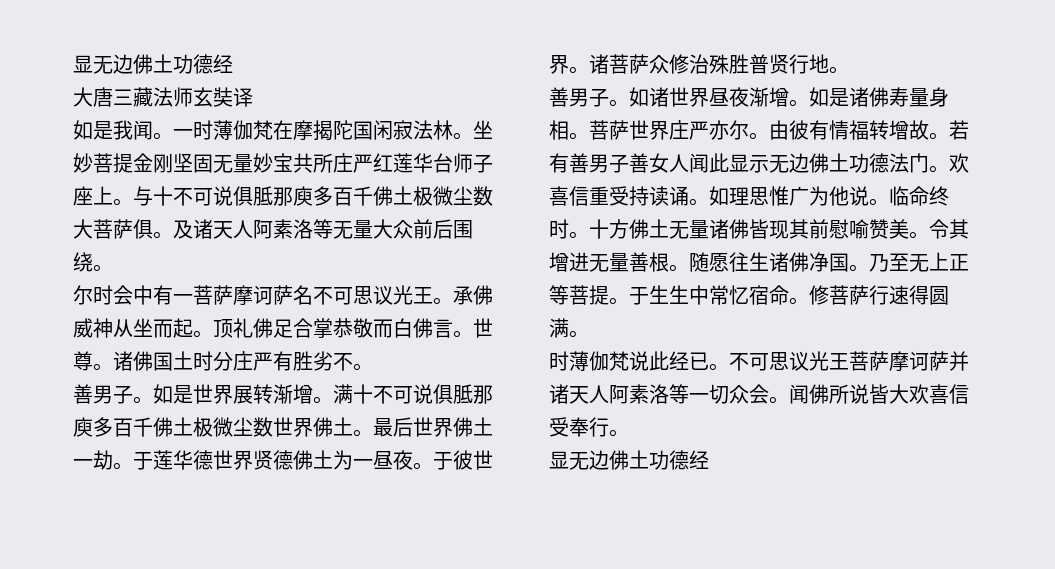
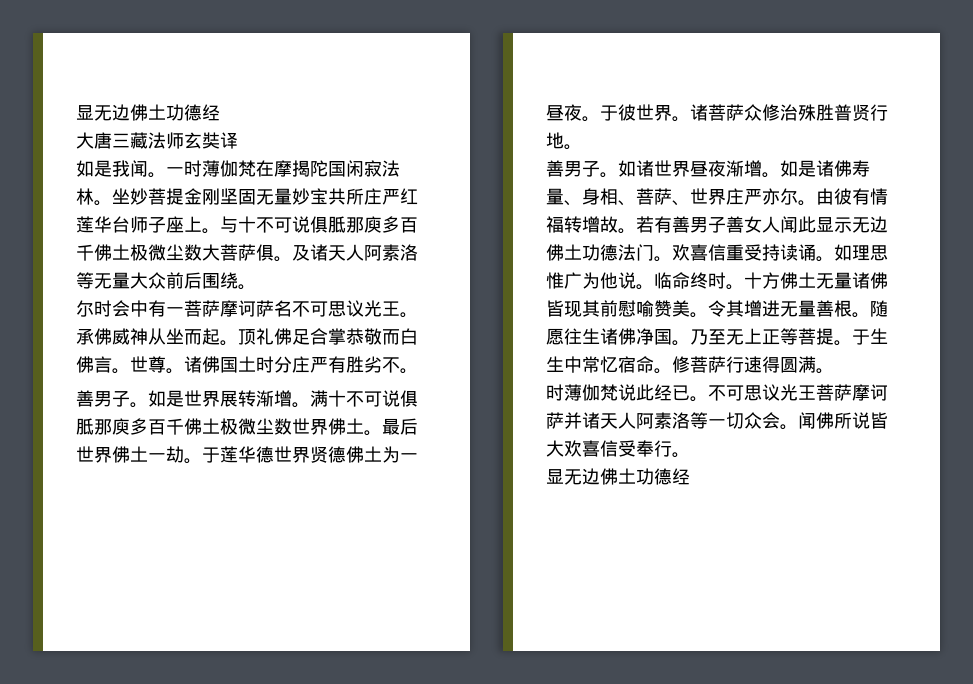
- 如是诸佛寿量身相。菩萨世界庄严亦尔。
+ 如是诸佛寿量、身相、菩萨、世界庄严亦尔。

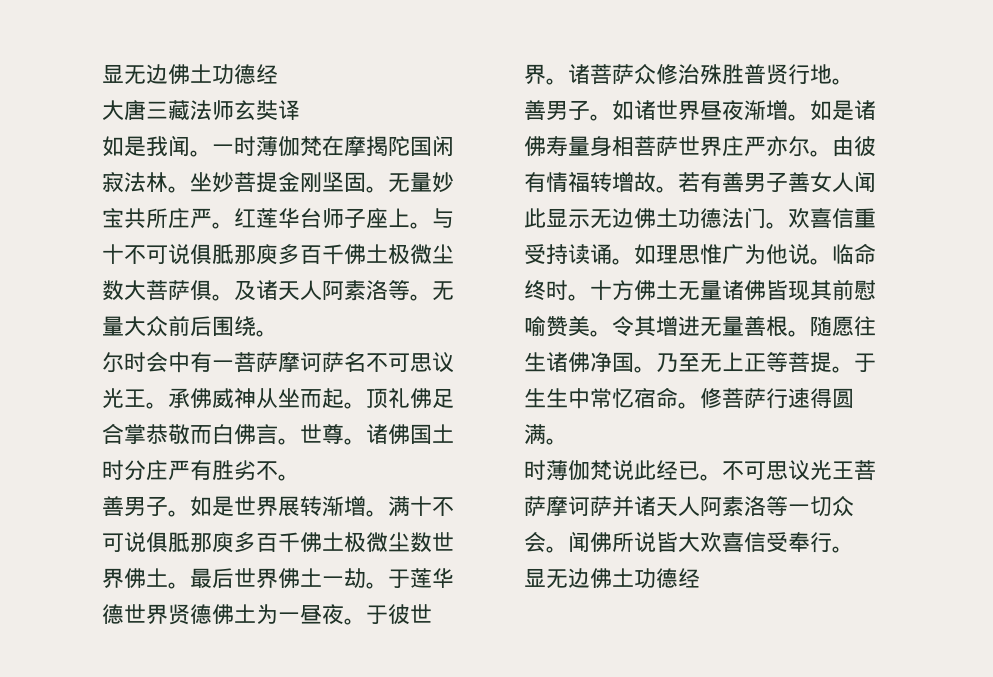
- 坐妙菩提金刚坚固无量妙宝共所庄严红莲华台师子座上。
+ 坐妙菩提金刚坚固。无量妙宝共所庄严。红莲华台师子座上。
- 及诸天人阿素洛等无量大众前后围绕。
+ 及诸天人阿素洛等。无量大众前后围绕。
- 如是诸佛寿量、身相、菩萨、世界庄严亦尔。
+ 如是诸佛寿量身相菩萨世界庄严亦尔。

